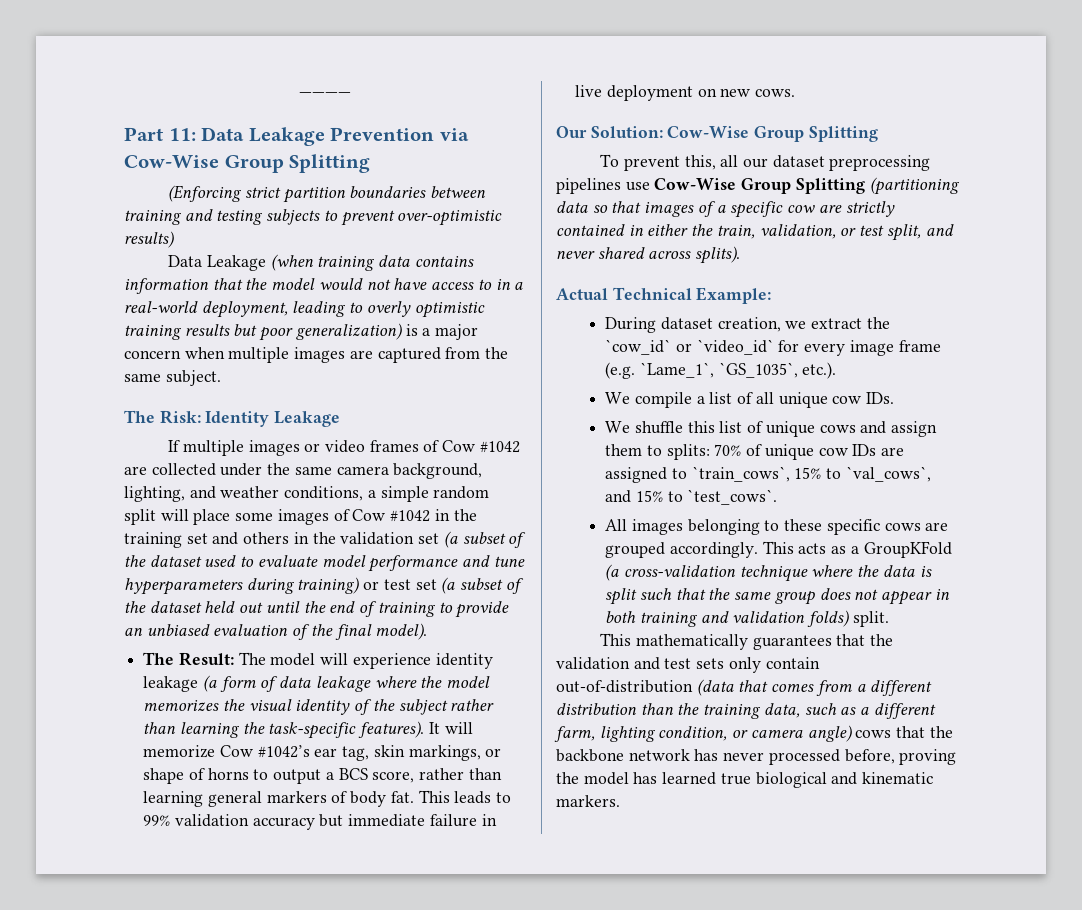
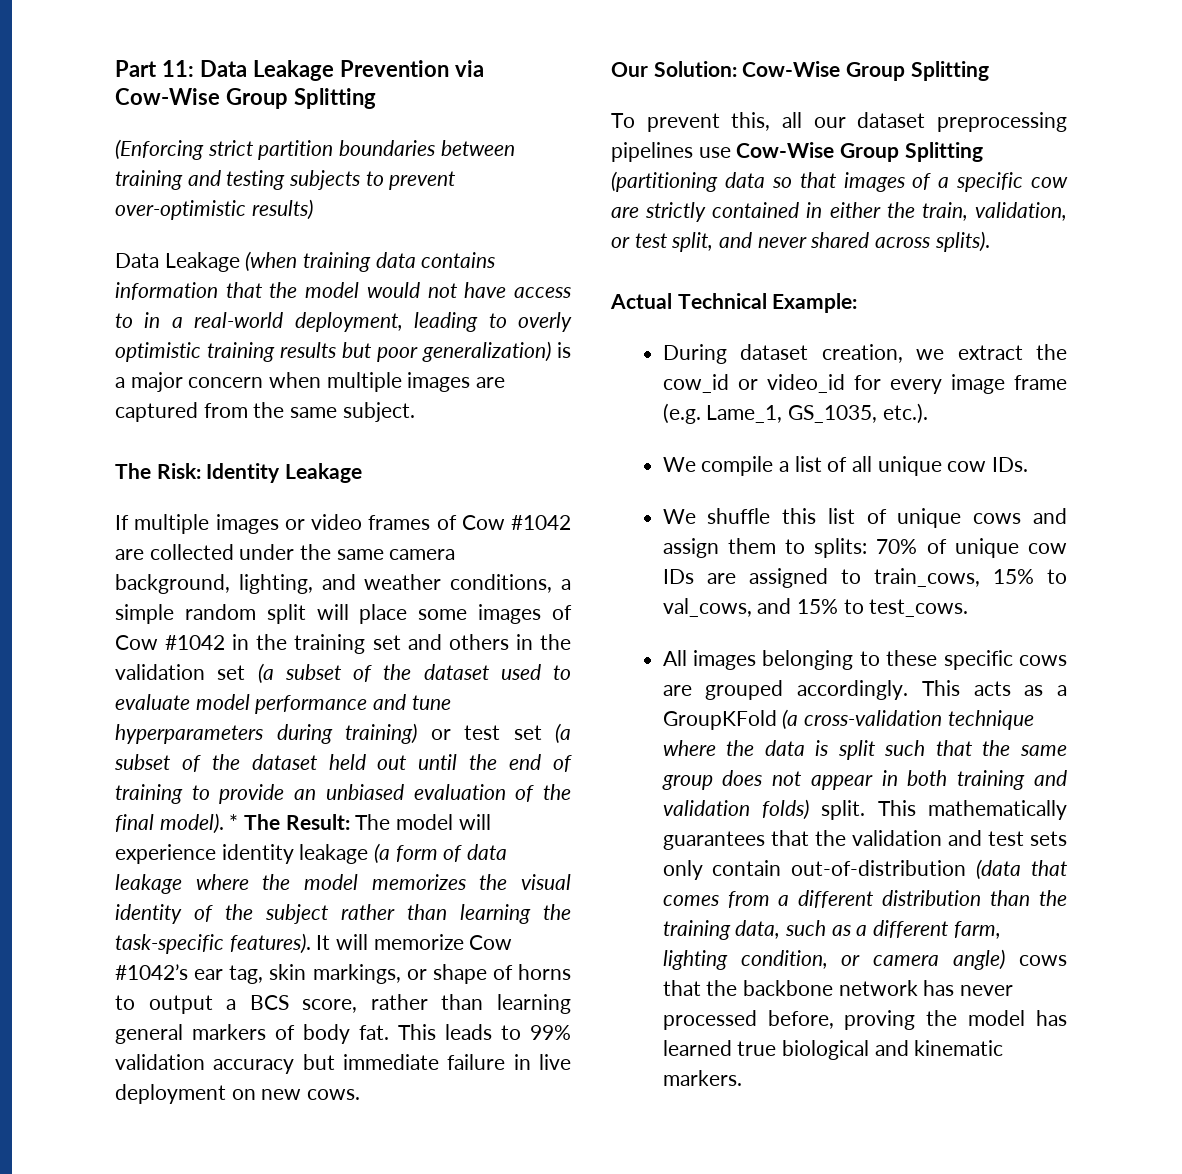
- ————
- If multiple images or video frames of Cow #1042 are collected under the same camera background, lighting, and weather conditions, a simple random split will place some images of Cow #1042 in the training set and others in the validation set (a subset of the dataset used to evaluate model performance and tune hyperparameters during training) or test set (a subset of the dataset held out until the end of training to provide an unbiased evaluation of the final model).
- The Result:
+ If multiple images or video frames of Cow #1042 are collected under the same camera background, lighting, and weather conditions, a simple random split will place some images of Cow #1042 in the training set and others in the validation set (a subset of the dataset used to evaluate model performance and tune hyperparameters during training) or test set (a subset of the dataset held out until the end of training to provide an unbiased evaluation of the final model). * The Result:
- During dataset creation, we extract the `cow_id` or `video_id` for every image frame (e.g. `Lame_1`, `GS_1035`, etc.).
+ During dataset creation, we extract the cow_id or video_id for every image frame (e.g. Lame_1, GS_1035, etc.).
- We shuffle this list of unique cows and assign them to splits: 70% of unique cow IDs are assigned to `train_cows`, 15% to `val_cows`, and 15% to `test_cows`.
+ We shuffle this list of unique cows and assign them to splits: 70% of unique cow IDs are assigned to train_cows, 15% to val_cows, and 15% to test_cows.
- This acts as a GroupKFold (a cross-validation technique where the data is split such that the same group does not appear in both training and validation folds) split.
- This mathematically guarantees that the validation and test sets only contain out-of-distribution (data that comes from a different distribution than the training data, such as a different farm, lighting condition, or camera angle) cows that the backbone network has never processed before, proving the model has learned true biological and kinematic markers.
+ This acts as a GroupKFold (a cross-validation technique where the data is split such that the same group does not appear in both training and validation folds) split. This mathematically guarantees that the validation and test sets only contain out-of-distribution (data that comes from a different distribution than the training data, such as a different farm, lighting condition, or camera angle) cows that the backbone network has never processed before, proving the model has learned true biological and kinematic markers.

